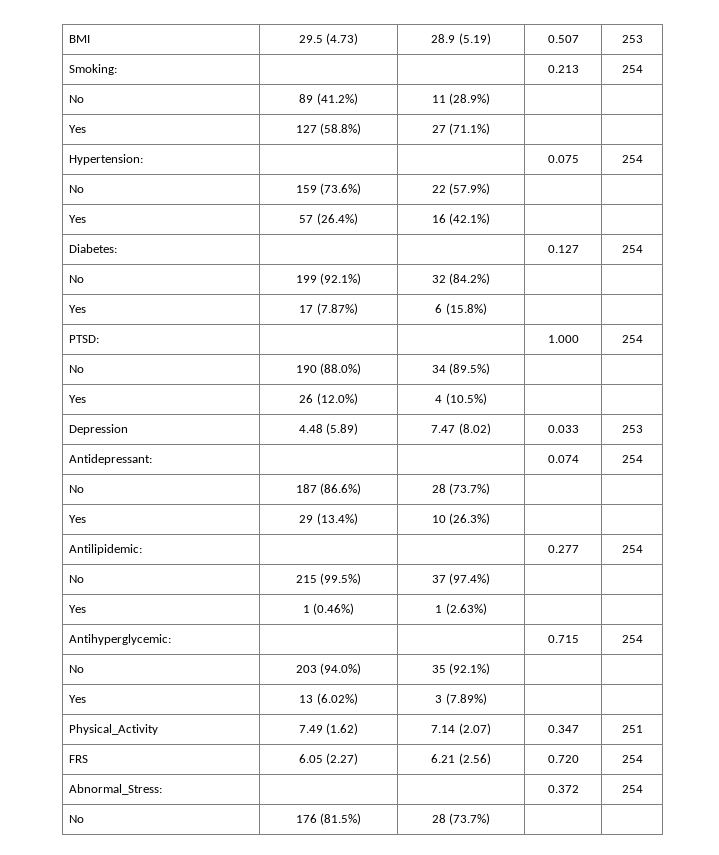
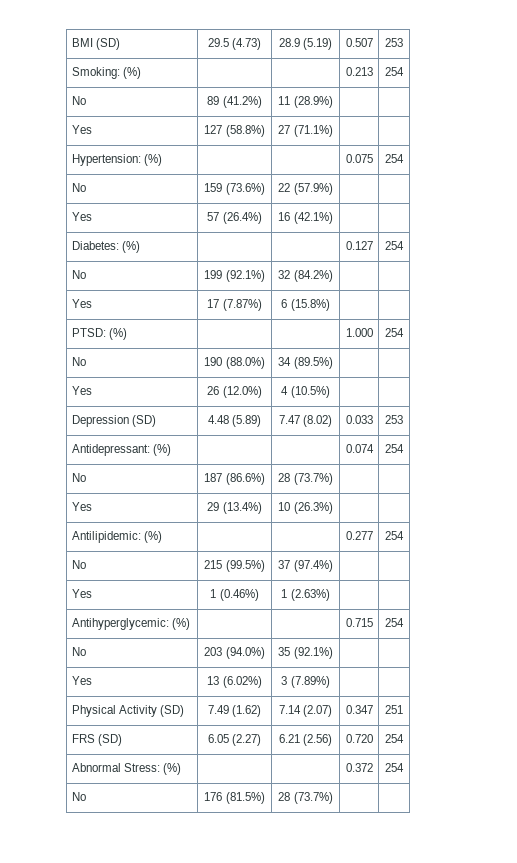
- BMI | 29.5 (4.73) | 28.9 (5.19) | 0.507 | 253
+ BMI (SD) | 29.5 (4.73) | 28.9 (5.19) | 0.507 | 253
- Smoking: | | | 0.213 | 254
+ Smoking: (%) | | | 0.213 | 254
- Hypertension: | | | 0.075 | 254
+ Hypertension: (%) | | | 0.075 | 254
- Diabetes: | | | 0.127 | 254
+ Diabetes: (%) | | | 0.127 | 254
- PTSD: | | | 1.000 | 254
+ PTSD: (%) | | | 1.000 | 254
- Depression | 4.48 (5.89) | 7.47 (8.02) | 0.033 | 253
+ Depression (SD) | 4.48 (5.89) | 7.47 (8.02) | 0.033 | 253
- Antidepressant: | | | 0.074 | 254
+ Antidepressant: (%) | | | 0.074 | 254
- Antilipidemic: | | | 0.277 | 254
+ Antilipidemic: (%) | | | 0.277 | 254
- Antihyperglycemic: | | | 0.715 | 254
+ Antihyperglycemic: (%) | | | 0.715 | 254
- Physical_Activity | 7.49 (1.62) | 7.14 (2.07) | 0.347 | 251
+ Physical Activity (SD) | 7.49 (1.62) | 7.14 (2.07) | 0.347 | 251
- FRS | 6.05 (2.27) | 6.21 (2.56) | 0.720 | 254
+ FRS (SD) | 6.05 (2.27) | 6.21 (2.56) | 0.720 | 254
- Abnormal_Stress: | | | 0.372 | 254
+ Abnormal Stress: (%) | | | 0.372 | 254

